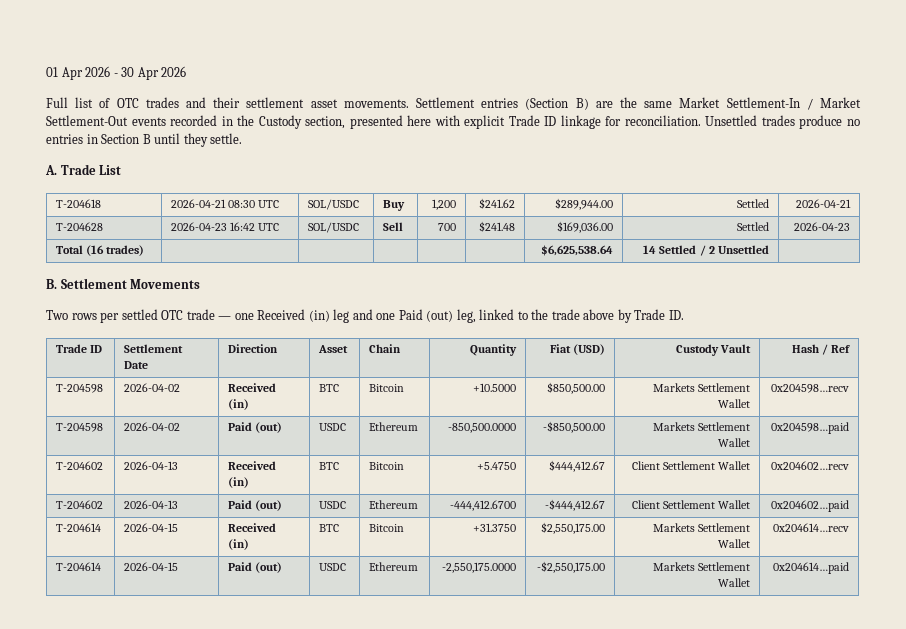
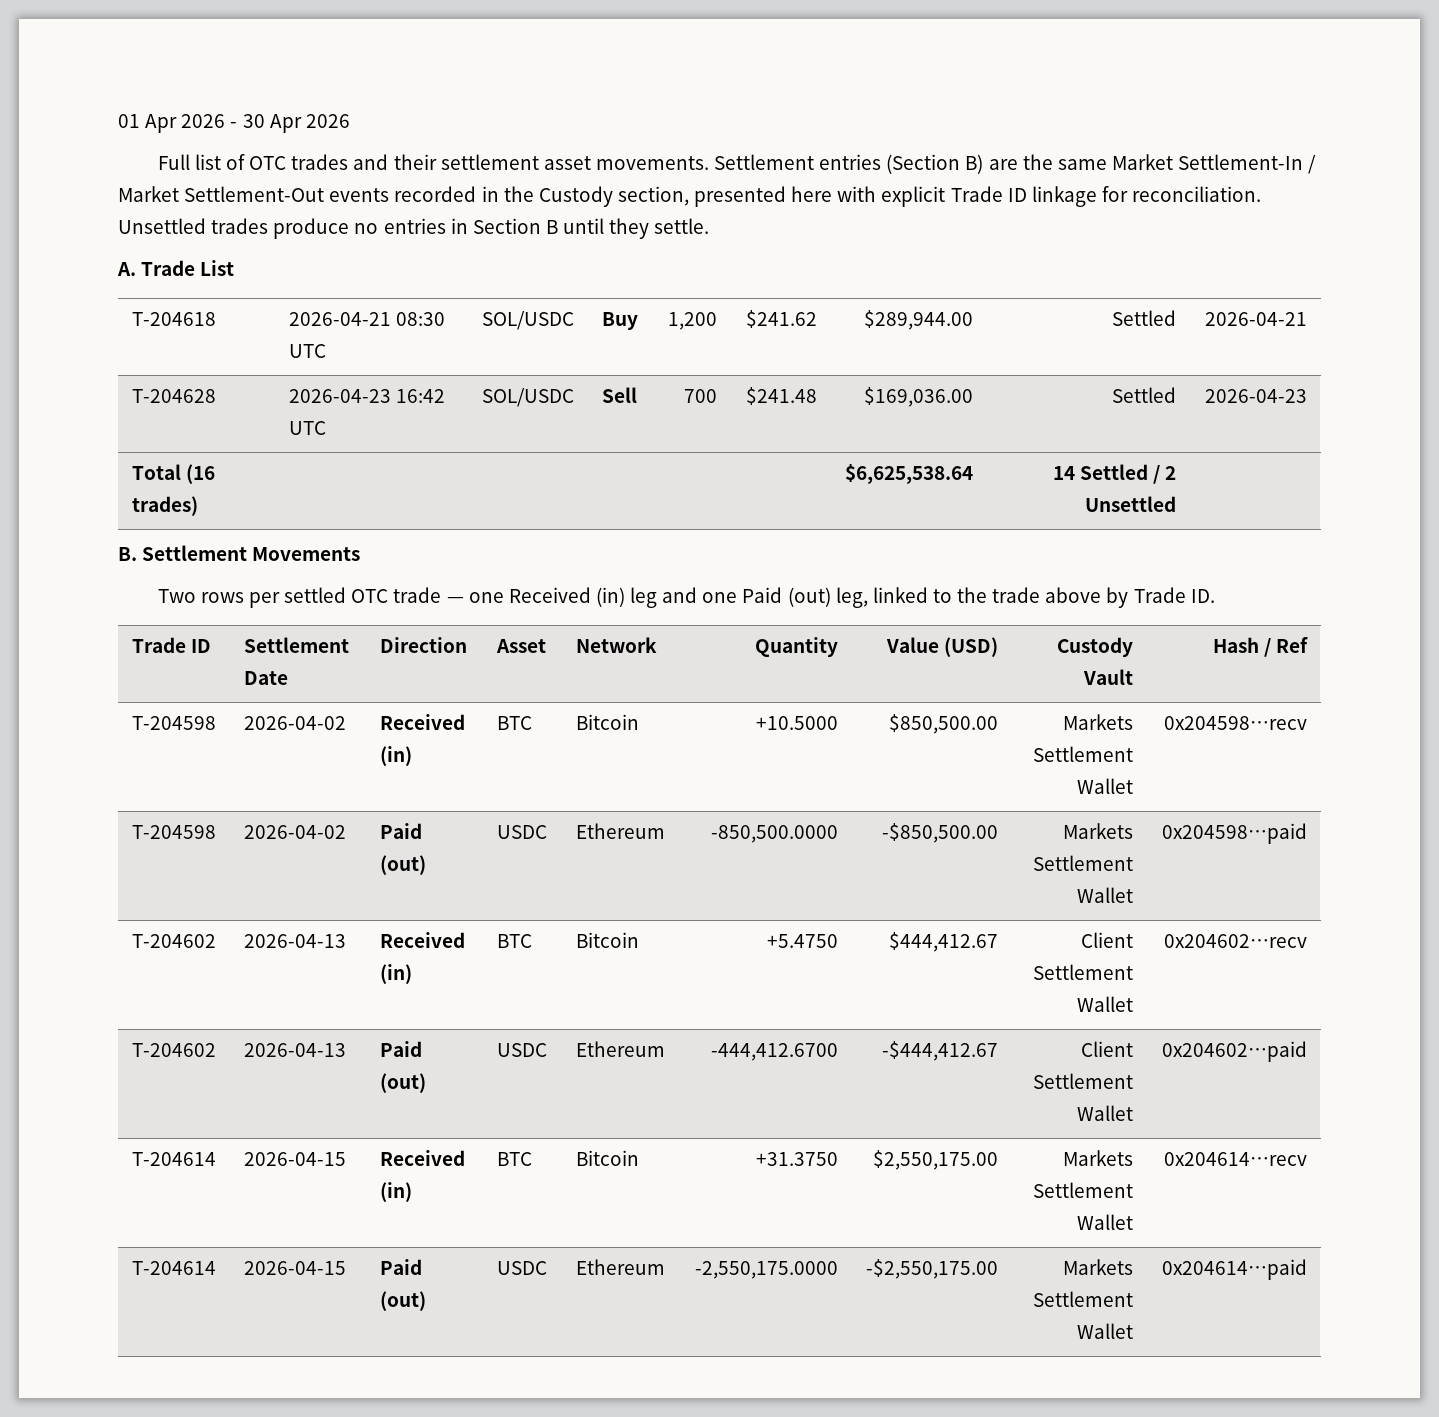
- Trade ID | Settlement Date | Direction | Asset | Chain | Quantity | Fiat (USD) | Custody Vault | Hash / Ref
+ Trade ID | Settlement Date | Direction | Asset | Network | Quantity | Value (USD) | Custody Vault | Hash / Ref

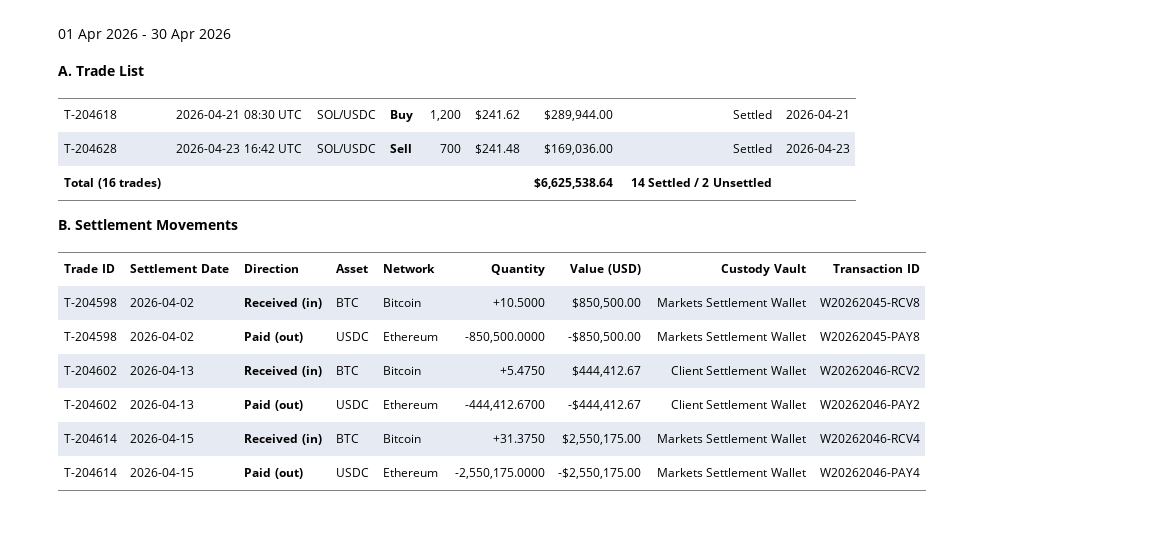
- Full list of OTC trades and their settlement asset movements. Settlement entries (Section B) are the same Market Settlement-In / Market Settlement-Out events recorded in the Custody section, presented here with explicit Trade ID linkage for reconciliation. Unsettled trades produce no entries in Section B until they settle.
- Two rows per settled OTC trade — one Received (in) leg and one Paid (out) leg, linked to the trade above by Trade ID.
- Trade ID | Settlement Date | Direction | Asset | Network | Quantity | Value (USD) | Custody Vault | Hash / Ref
+ Trade ID | Settlement Date | Direction | Asset | Network | Quantity | Value (USD) | Custody Vault | Transaction ID
- T-204598 | 2026-04-02 | Received (in) | BTC | Bitcoin | +10.5000 | $850,500.00 | Markets Settlement Wallet | 0x204598…recv
+ T-204598 | 2026-04-02 | Received (in) | BTC | Bitcoin | +10.5000 | $850,500.00 | Markets Settlement Wallet | W20262045-RCV8
- T-204598 | 2026-04-02 | Paid (out) | USDC | Ethereum | -850,500.0000 | -$850,500.00 | Markets Settlement Wallet | 0x204598…paid
+ T-204598 | 2026-04-02 | Paid (out) | USDC | Ethereum | -850,500.0000 | -$850,500.00 | Markets Settlement Wallet | W20262045-PAY8
- T-204602 | 2026-04-13 | Received (in) | BTC | Bitcoin | +5.4750 | $444,412.67 | Client Settlement Wallet | 0x204602…recv
+ T-204602 | 2026-04-13 | Received (in) | BTC | Bitcoin | +5.4750 | $444,412.67 | Client Settlement Wallet | W20262046-RCV2
- T-204602 | 2026-04-13 | Paid (out) | USDC | Ethereum | -444,412.6700 | -$444,412.67 | Client Settlement Wallet | 0x204602…paid
+ T-204602 | 2026-04-13 | Paid (out) | USDC | Ethereum | -444,412.6700 | -$444,412.67 | Client Settlement Wallet | W20262046-PAY2
- T-204614 | 2026-04-15 | Received (in) | BTC | Bitcoin | +31.3750 | $2,550,175.00 | Markets Settlement Wallet | 0x204614…recv
+ T-204614 | 2026-04-15 | Received (in) | BTC | Bitcoin | +31.3750 | $2,550,175.00 | Markets Settlement Wallet | W20262046-RCV4
- T-204614 | 2026-04-15 | Paid (out) | USDC | Ethereum | -2,550,175.0000 | -$2,550,175.00 | Markets Settlement Wallet | 0x204614…paid
+ T-204614 | 2026-04-15 | Paid (out) | USDC | Ethereum | -2,550,175.0000 | -$2,550,175.00 | Markets Settlement Wallet | W20262046-PAY4

